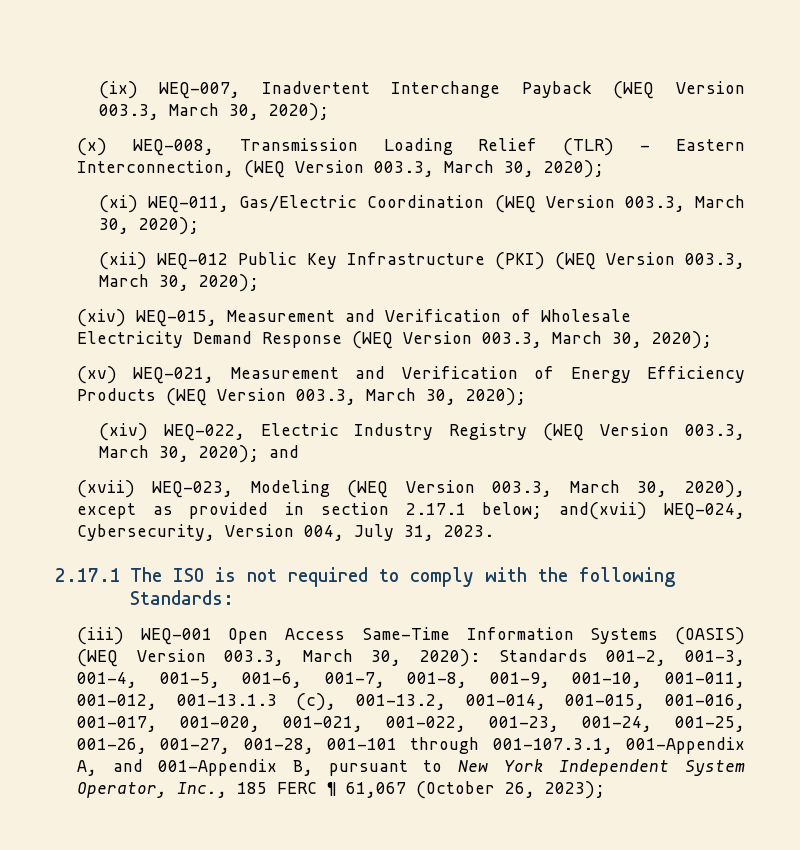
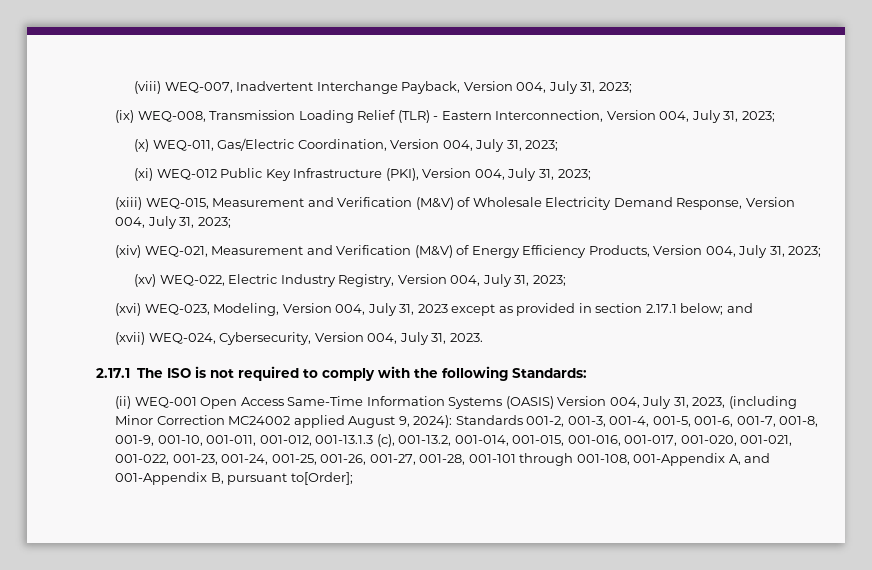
- (ix) WEQ-007, Inadvertent Interchange Payback (WEQ Version 003.3, March 30, 2020);
- (x) WEQ-008, Transmission Loading Relief (TLR) - Eastern Interconnection, (WEQ Version 003.3, March 30, 2020);
- (xi) WEQ-011, Gas/Electric Coordination (WEQ Version 003.3, March 30, 2020);
- (xii) WEQ-012 Public Key Infrastructure (PKI) (WEQ Version 003.3, March 30, 2020);
- (xiv) WEQ-015, Measurement and Verification of Wholesale Electricity Demand Response (WEQ Version 003.3, March 30, 2020);
- (xv) WEQ-021, Measurement and Verification of Energy Efficiency Products (WEQ Version 003.3, March 30, 2020);
- (xiv) WEQ-022, Electric Industry Registry (WEQ Version 003.3, March 30, 2020); and
- (xvii) WEQ-023, Modeling (WEQ Version 003.3, March 30, 2020), except as provided in section 2.17.1 below; and(xvii) WEQ-024, Cybersecurity, Version 004, July 31, 2023.
+ (viii) WEQ-007, Inadvertent Interchange Payback, Version 004, July 31, 2023;
+ (ix) WEQ-008, Transmission Loading Relief (TLR) - Eastern Interconnection, Version 004, July 31, 2023;
+ (x) WEQ-011, Gas/Electric Coordination, Version 004, July 31, 2023;
+ (xi) WEQ-012 Public Key Infrastructure (PKI), Version 004, July 31, 2023;
+ (xiii) WEQ-015, Measurement and Verification (M&V) of Wholesale Electricity Demand Response, Version 004, July 31, 2023;
+ (xiv) WEQ-021, Measurement and Verification (M&V) of Energy Efficiency Products, Version 004, July 31, 2023;
+ (xv) WEQ-022, Electric Industry Registry, Version 004, July 31, 2023;
+ (xvi) WEQ-023, Modeling, Version 004, July 31, 2023 except as provided in section 2.17.1 below; and
+ (xvii) WEQ-024, Cybersecurity, Version 004, July 31, 2023.
- (iii) WEQ-001 Open Access Same-Time Information Systems (OASIS) (WEQ Version 003.3, March 30, 2020): Standards 001-2, 001-3, 001-4, 001-5, 001-6, 001-7, 001-8, 001-9, 001-10, 001-011, 001-012, 001-13.1.3 (c), 001-13.2, 001-014, 001-015, 001-016, 001-017, 001-020, 001-021, 001-022, 001-23, 001-24, 001-25, 001-26, 001-27, 001-28, 001-101 through 001-107.3.1, 001-Appendix A, and 001-Appendix B, pursuant to New York Independent System Operator, Inc., 185 FERC ¶ 61,067 (October 26, 2023);
+ (ii) WEQ-001 Open Access Same-Time Information Systems (OASIS) Version 004, July 31, 2023, (including Minor Correction MC24002 applied August 9, 2024): Standards 001-2, 001-3, 001-4, 001-5, 001-6, 001-7, 001-8, 001-9, 001-10, 001-011, 001-012, 001-13.1.3 (c), 001-13.2, 001-014, 001-015, 001-016, 001-017, 001-020, 001-021, 001-022, 001-23, 001-24, 001-25, 001-26, 001-27, 001-28, 001-101 through 001-108, 001-Appendix A, and 001-Appendix B, pursuant to[Order];

